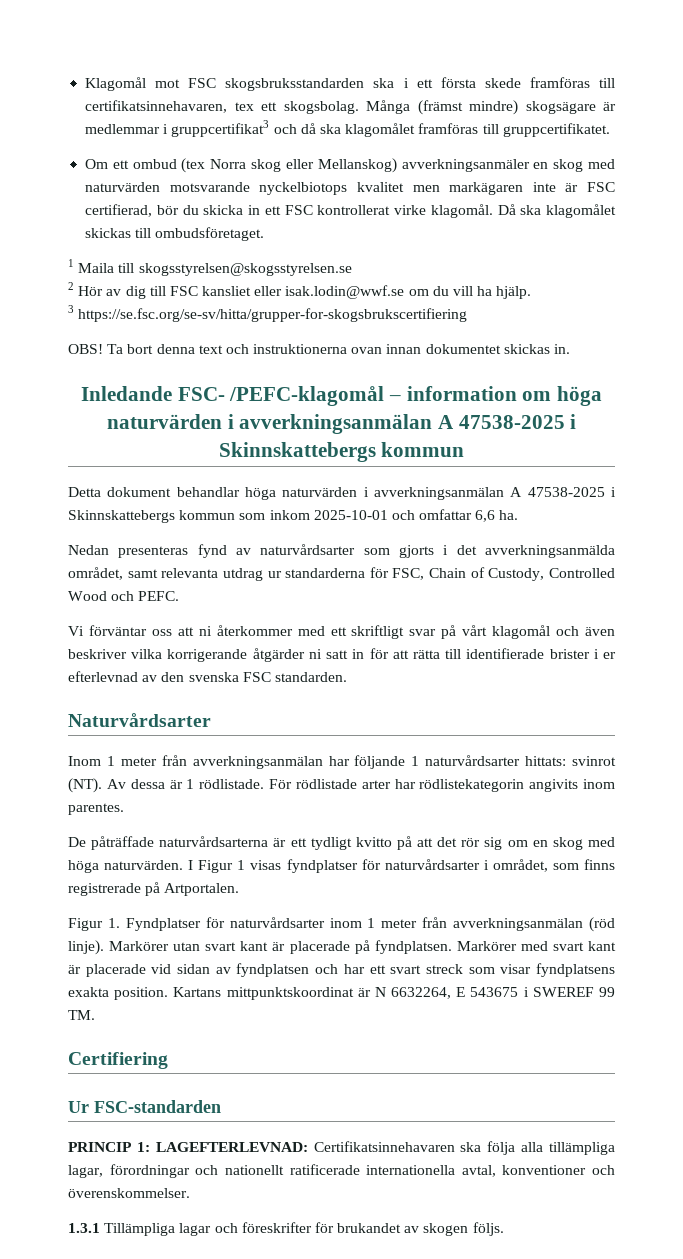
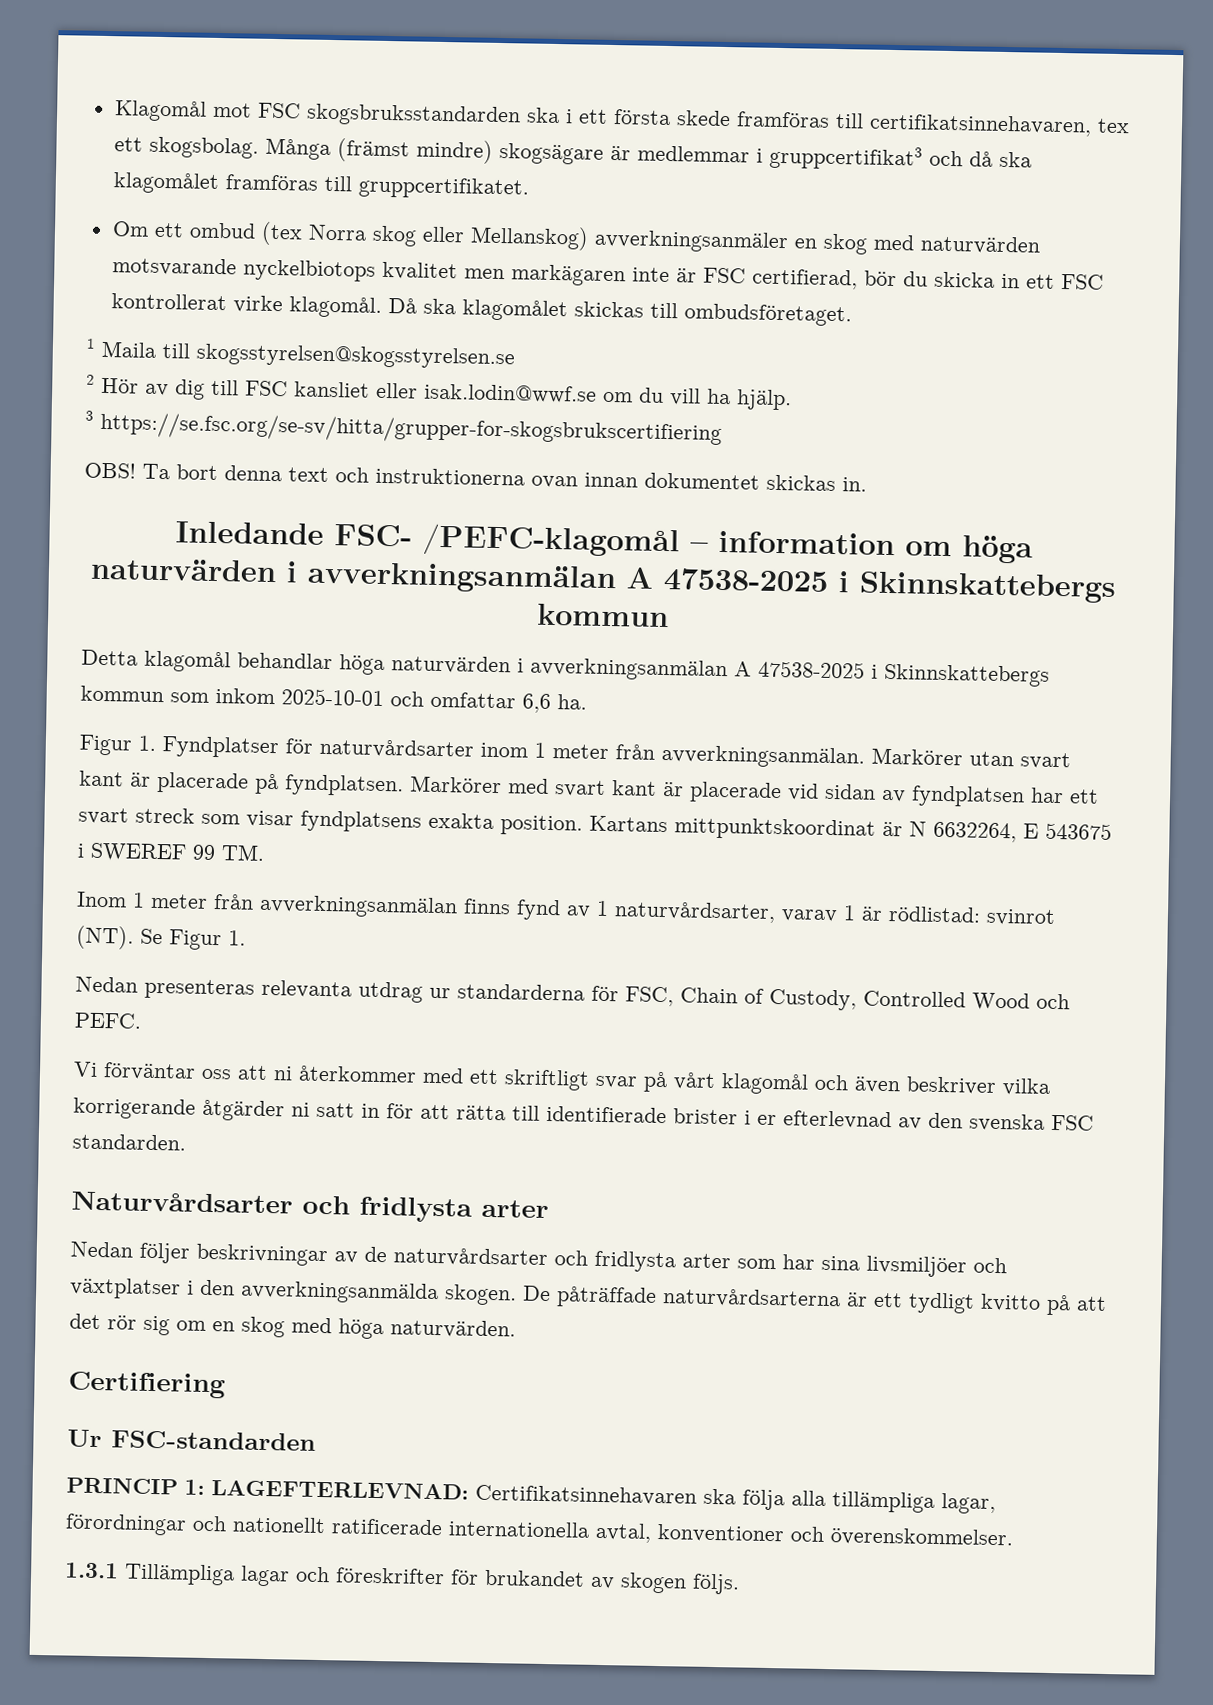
- Detta dokument behandlar höga naturvärden i avverkningsanmälan A 47538-2025 i Skinnskattebergs kommun som inkom 2025-10-01 och omfattar 6,6 ha.
+ Detta klagomål behandlar höga naturvärden i avverkningsanmälan A 47538-2025 i Skinnskattebergs kommun som inkom 2025-10-01 och omfattar 6,6 ha.
- Nedan presenteras fynd av naturvårdsarter som gjorts i det avverkningsanmälda området, samt relevanta utdrag ur standarderna för FSC, Chain of Custody, Controlled Wood och PEFC.
+ Figur 1. Fyndplatser för naturvårdsarter inom 1 meter från avverkningsanmälan. Markörer utan svart kant är placerade på fyndplatsen. Markörer med svart kant är placerade vid sidan av fyndplatsen har ett svart streck som visar fyndplatsens exakta position. Kartans mittpunktskoordinat är N 6632264, E 543675 i SWEREF 99 TM.
+ Inom 1 meter från avverkningsanmälan finns fynd av 1 naturvårdsarter, varav 1 är rödlistad: svinrot (NT). Se Figur 1.
+ Nedan presenteras relevanta utdrag ur standarderna för FSC, Chain of Custody, Controlled Wood och PEFC.
- Naturvårdsarter
- Inom 1 meter från avverkningsanmälan har följande 1 naturvårdsarter hittats: svinrot (NT). Av dessa är 1 rödlistade. För rödlistade arter har rödlistekategorin angivits inom parentes.
- De påträffade naturvårdsarterna är ett tydligt kvitto på att det rör sig om en skog med höga naturvärden. I Figur 1 visas fyndplatser för naturvårdsarter i området, som finns registrerade på Artportalen.
- Figur 1. Fyndplatser för naturvårdsarter inom 1 meter från avverkningsanmälan (röd linje). Markörer utan svart kant är placerade på fyndplatsen. Markörer med svart kant är placerade vid sidan av fyndplatsen och har ett svart streck som visar fyndplatsens exakta position. Kartans mittpunktskoordinat är N 6632264, E 543675 i SWEREF 99 TM.
+ Naturvårdsarter och fridlysta arter
+ Nedan följer beskrivningar av de naturvårdsarter och fridlysta arter som har sina livsmiljöer och växtplatser i den avverkningsanmälda skogen. De påträffade naturvårdsarterna är ett tydligt kvitto på att det rör sig om en skog med höga naturvärden.

